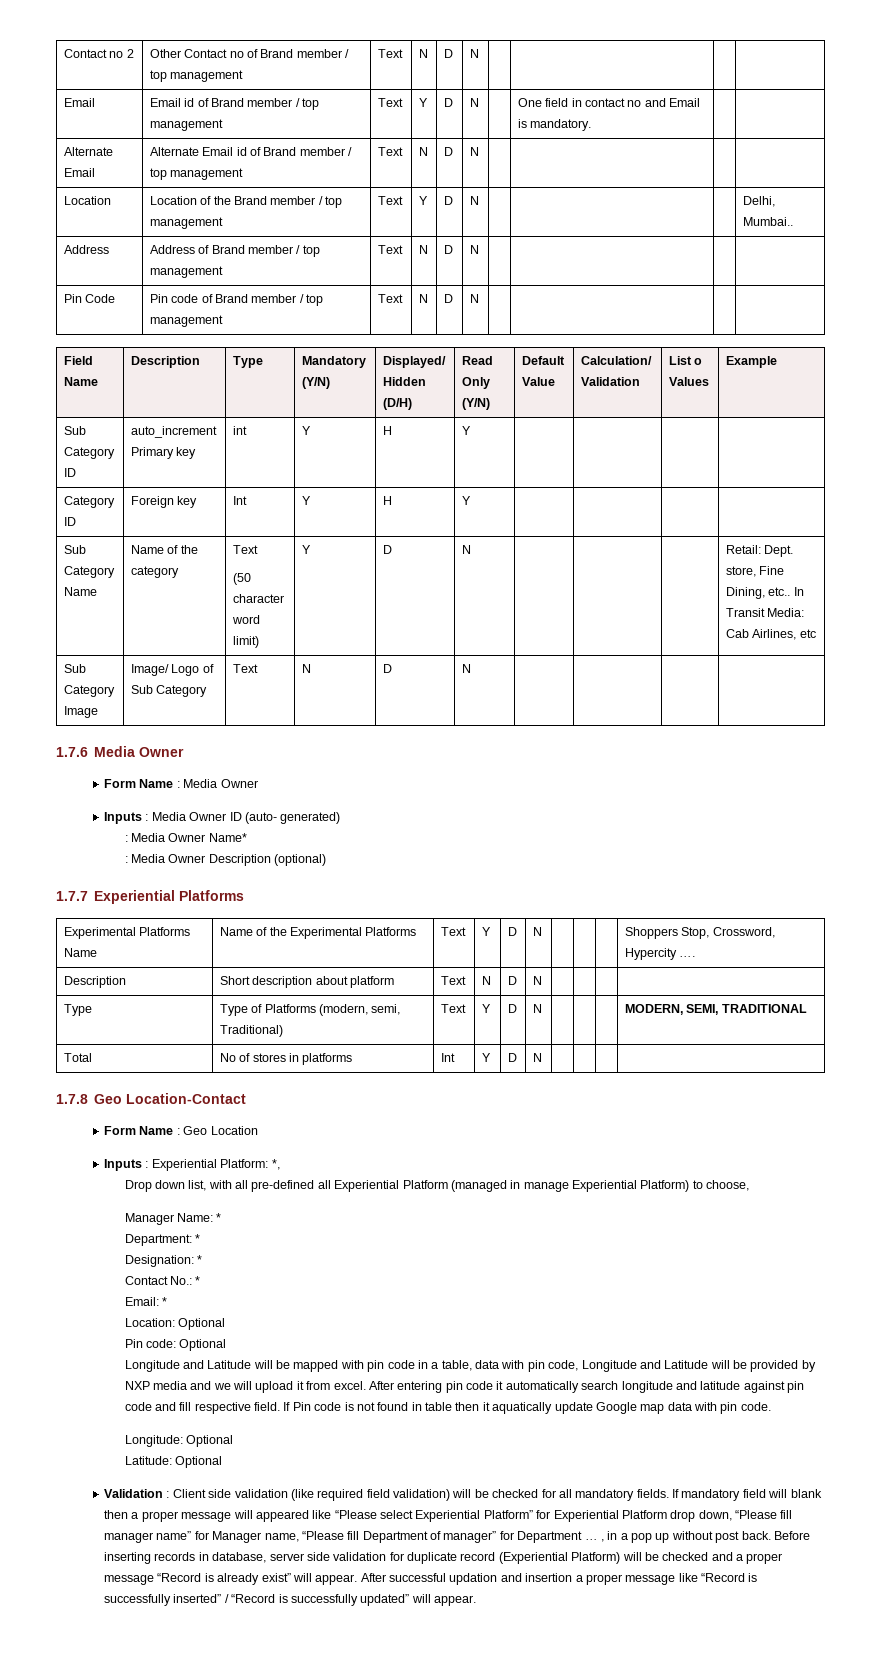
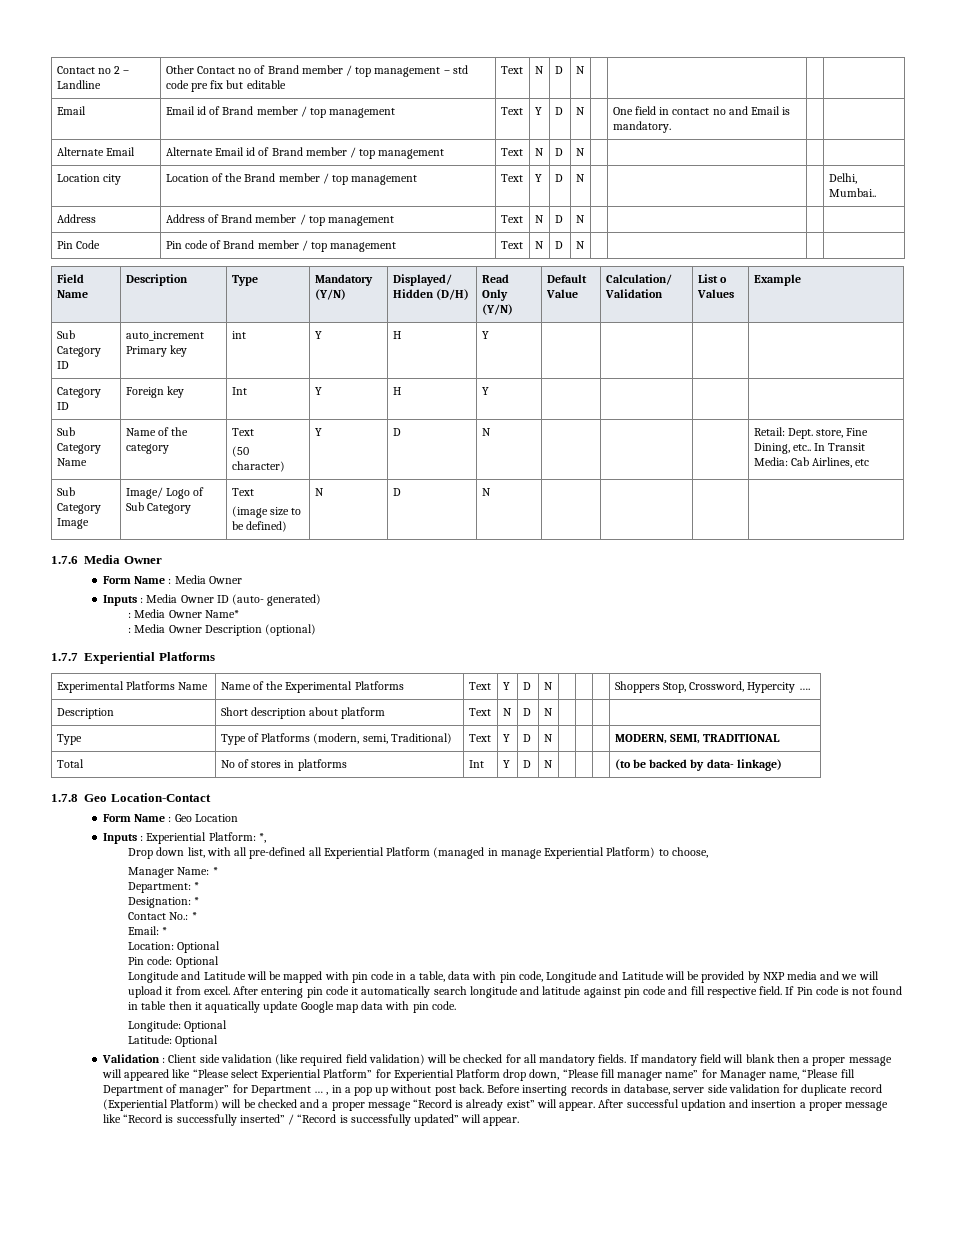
- Contact no 2 | Other Contact no of Brand member / top management | Text | N | D | N | | | |
+ Contact no 2 – Landline | Other Contact no of Brand member / top management – std code pre fix but editable | Text | N | D | N | | | |
- Location | Location of the Brand member / top management | Text | Y | D | N | | | | Delhi, Mumbai..
+ Location city | Location of the Brand member / top management | Text | Y | D | N | | | | Delhi, Mumbai..
  Sub Category Name | Name of the category | Text
- (50 character word limit) | Y | D | N | | | | Retail: Dept. store, Fine Dining, etc.. In Transit Media: Cab Airlines, etc
+ (50 character) | Y | D | N | | | | Retail: Dept. store, Fine Dining, etc.. In Transit Media: Cab Airlines, etc
- Sub Category Image | Image/ Logo of Sub Category | Text | N | D | N | | | |
+ Sub Category Image | Image/ Logo of Sub Category | Text
+ (image size to be defined) | N | D | N | | | |
- Total | No of stores in platforms | Int | Y | D | N | | | |
+ Total | No of stores in platforms | Int | Y | D | N | | | | (to be backed by data- linkage)

